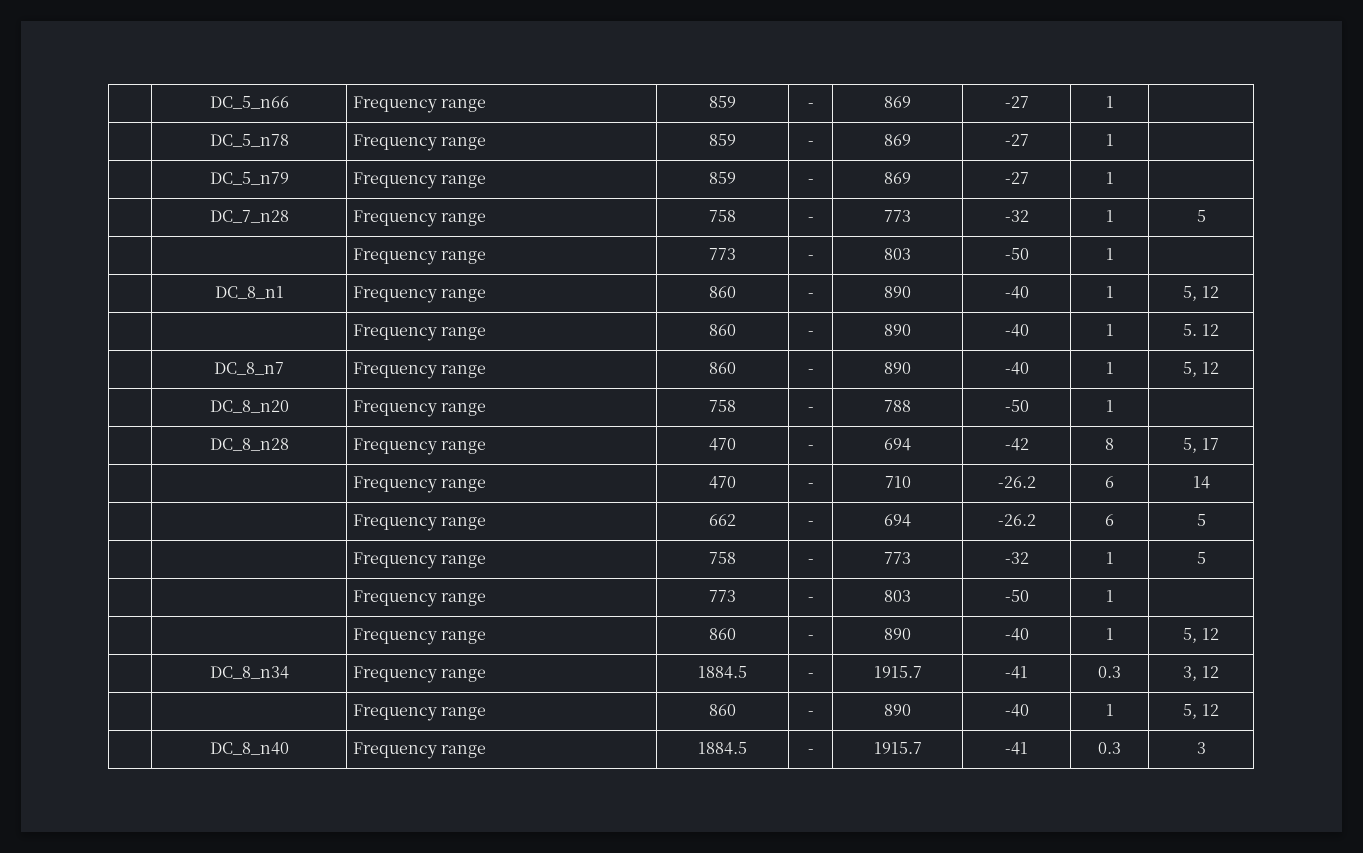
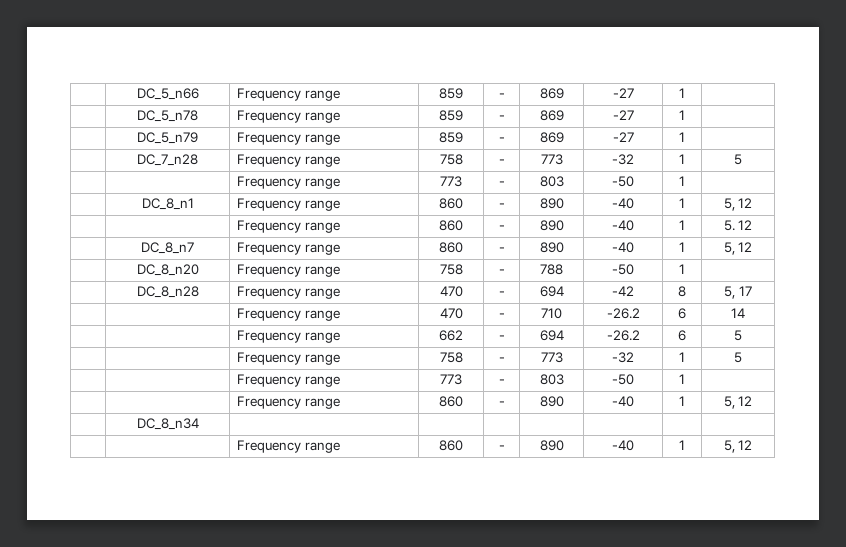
- | DC_8_n34 | Frequency range | 1884.5 | - | 1915.7 | -41 | 0.3 | 3, 12
+ | DC_8_n34 | | | | | | |
  | | Frequency range | 860 | - | 890 | -40 | 1 | 5, 12
- | DC_8_n40 | Frequency range | 1884.5 | - | 1915.7 | -41 | 0.3 | 3

